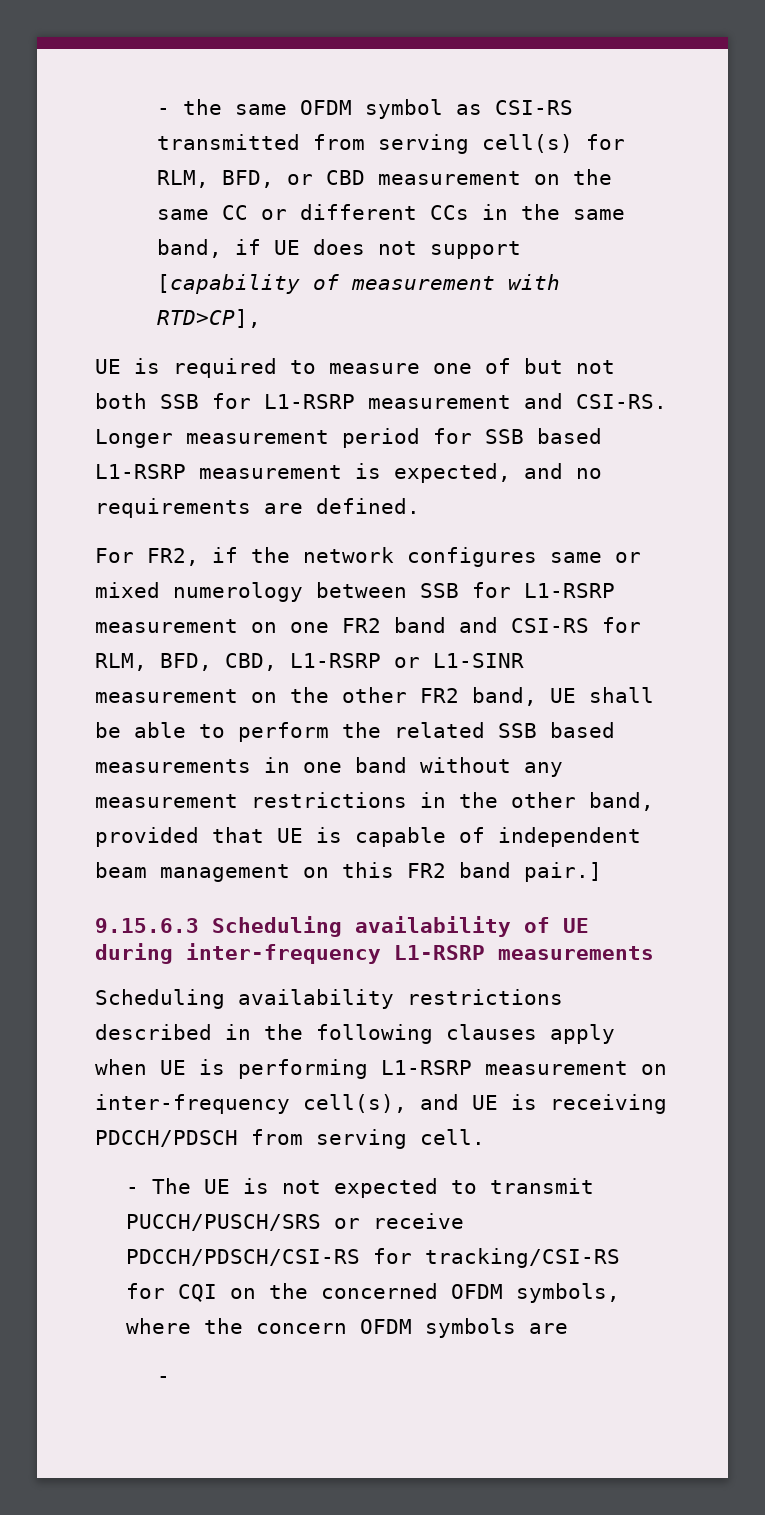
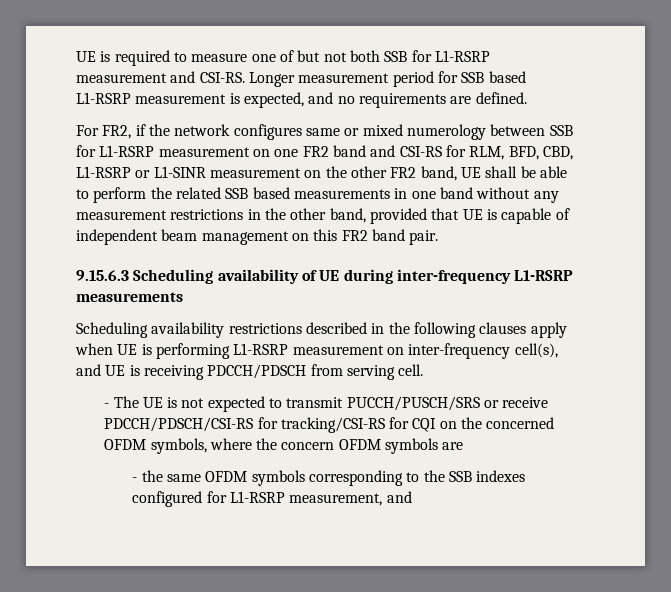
- - the same OFDM symbol as CSI-RS transmitted from serving cell(s) for RLM, BFD, or CBD measurement on the same CC or different CCs in the same band, if UE does not support [capability of measurement with RTD>CP],
- For FR2, if the network configures same or mixed numerology between SSB for L1-RSRP measurement on one FR2 band and CSI-RS for RLM, BFD, CBD, L1-RSRP or L1-SINR measurement on the other FR2 band, UE shall be able to perform the related SSB based measurements in one band without any measurement restrictions in the other band, provided that UE is capable of independent beam management on this FR2 band pair.]
+ For FR2, if the network configures same or mixed numerology between SSB for L1-RSRP measurement on one FR2 band and CSI-RS for RLM, BFD, CBD, L1-RSRP or L1-SINR measurement on the other FR2 band, UE shall be able to perform the related SSB based measurements in one band without any measurement restrictions in the other band, provided that UE is capable of independent beam management on this FR2 band pair.
  - The UE is not expected to transmit PUCCH/PUSCH/SRS or receive PDCCH/PDSCH/CSI-RS for tracking/CSI-RS for CQI on the concerned OFDM symbols, where the concern OFDM symbols are
- -
+ - the same OFDM symbols corresponding to the SSB indexes configured for L1-RSRP measurement, and

